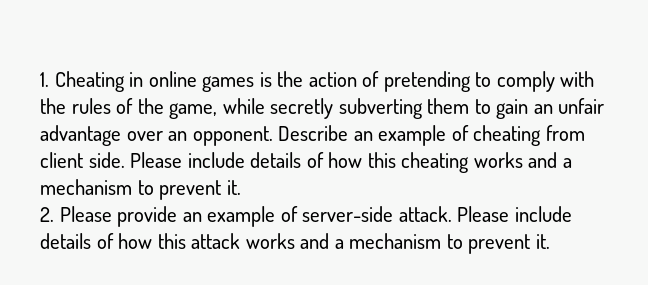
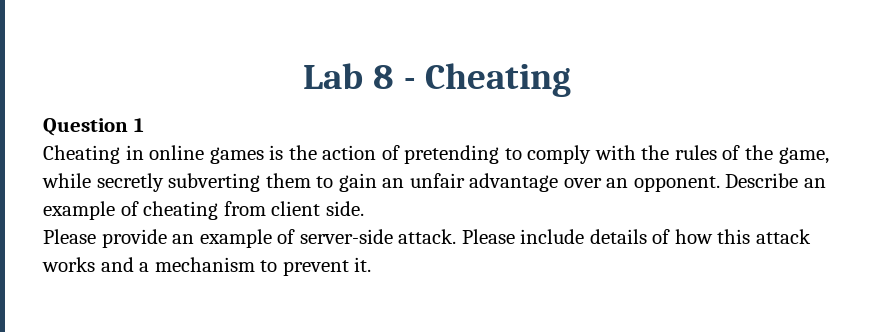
- 1. Cheating in online games is the action of pretending to comply with the rules of the game, while secretly subverting them to gain an unfair advantage over an opponent.
+ Lab 8 - Cheating
+ Question 1
+ Cheating in online games is the action of pretending to comply with the rules of the game, while secretly subverting them to gain an unfair advantage over an opponent.
- Describe an example of cheating from client side. Please include details of how this cheating works and a mechanism to prevent it.
- 2. Please provide an example of server-side attack.
+ Describe an example of cheating from client side.
+ Please provide an example of server-side attack.

